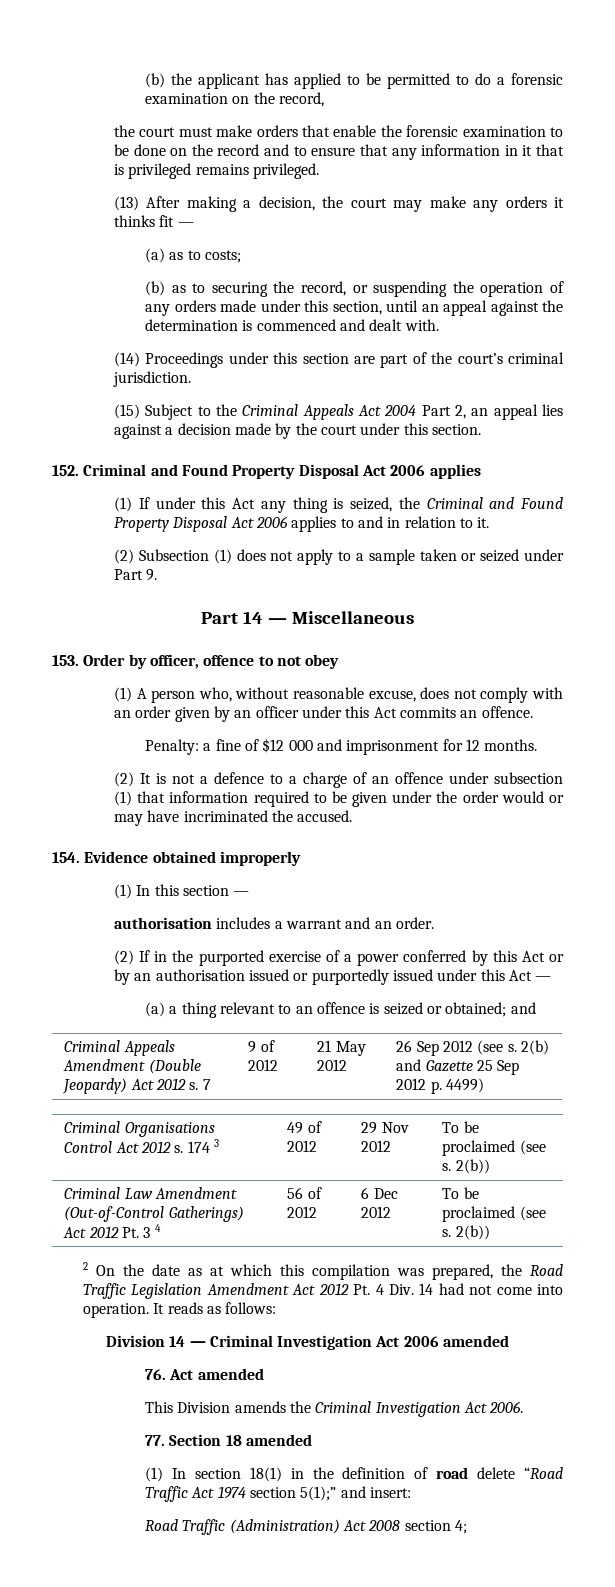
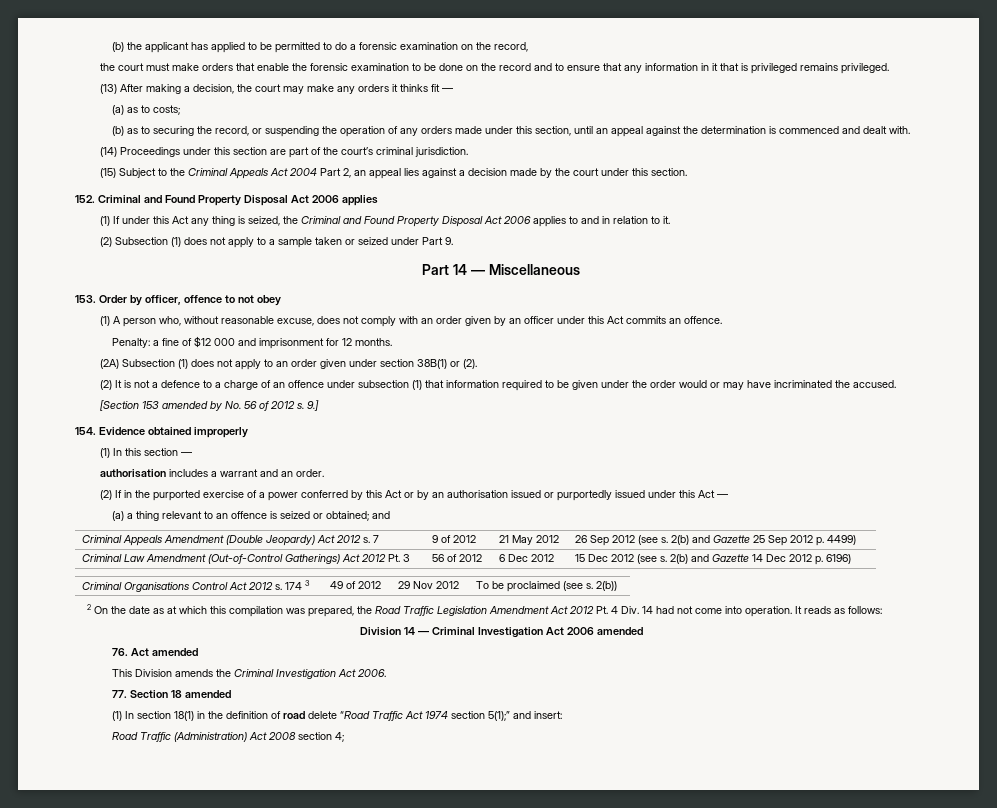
+ (2A) Subsection (1) does not apply to an order given under section 38B(1) or (2).
+ [Section 153 amended by No. 56 of 2012 s. 9.]
+ Criminal Law Amendment (Out-of-Control Gatherings) Act 2012 Pt. 3 | 56 of 2012 | 6 Dec 2012 | 15 Dec 2012 (see s. 2(b) and Gazette 14 Dec 2012 p. 6196)
- Criminal Law Amendment (Out-of-Control Gatherings) Act 2012 Pt. 3 4 | 56 of 2012 | 6 Dec 2012 | To be proclaimed (see s. 2(b))

